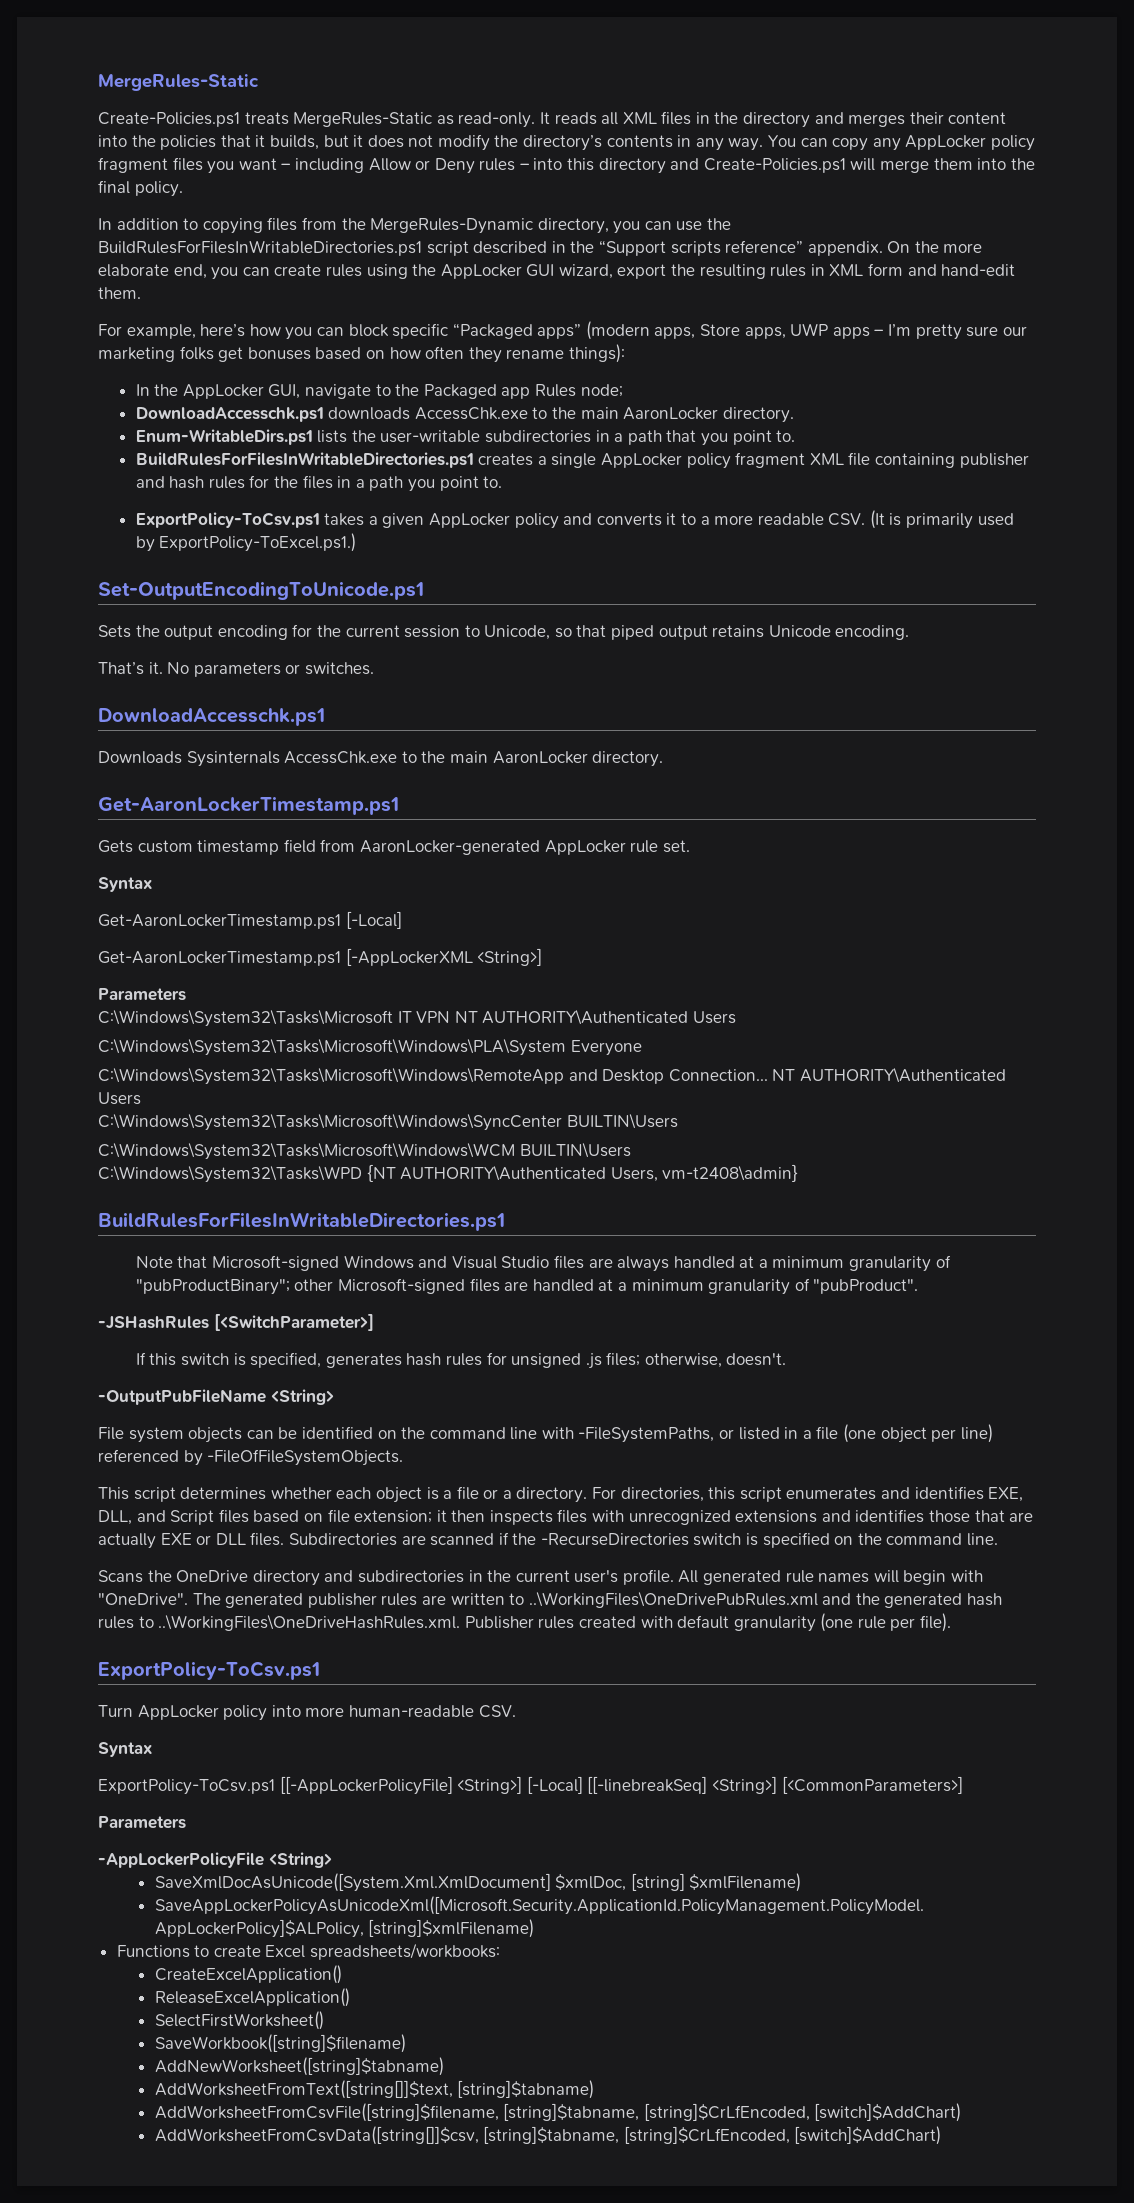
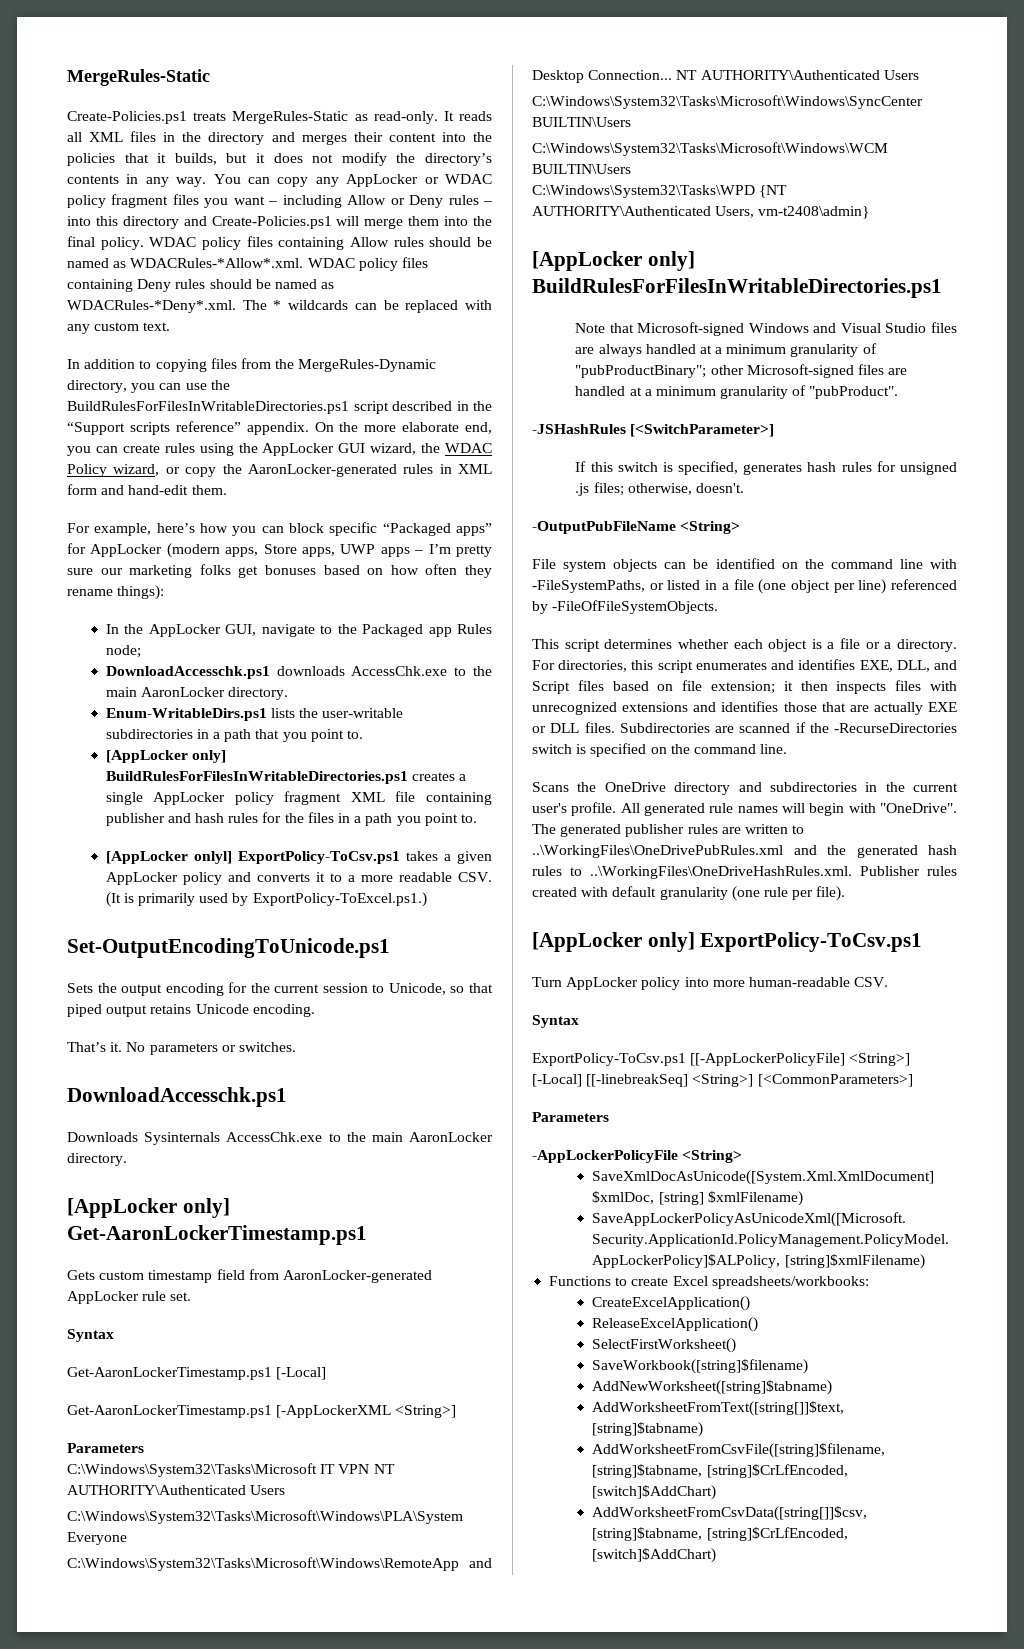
- You can copy any AppLocker policy fragment files you want – including Allow or Deny rules – into this directory and Create-Policies.ps1 will merge them into the final policy.
+ You can copy any AppLocker or WDAC policy fragment files you want – including Allow or Deny rules – into this directory and Create-Policies.ps1 will merge them into the final policy. WDAC policy files containing Allow rules should be named as WDACRules-*Allow*.xml. WDAC policy files containing Deny rules should be named as WDACRules-*Deny*.xml. The * wildcards can be replaced with any custom text.
- On the more elaborate end, you can create rules using the AppLocker GUI wizard, export the resulting rules in XML form and hand-edit them.
+ On the more elaborate end, you can create rules using the AppLocker GUI wizard, the WDAC Policy wizard, or copy the AaronLocker-generated rules in XML form and hand-edit them.
- For example, here’s how you can block specific “Packaged apps” (modern apps, Store apps, UWP apps – I’m pretty sure our marketing folks get bonuses based on how often they rename things):
+ For example, here’s how you can block specific “Packaged apps” for AppLocker (modern apps, Store apps, UWP apps – I’m pretty sure our marketing folks get bonuses based on how often they rename things):
- BuildRulesForFilesInWritableDirectories.ps1 creates a single AppLocker policy fragment XML file containing publisher and hash rules for the files in a path you point to.
+ [AppLocker only] BuildRulesForFilesInWritableDirectories.ps1 creates a single AppLocker policy fragment XML file containing publisher and hash rules for the files in a path you point to.
- ExportPolicy-ToCsv.ps1 takes a given AppLocker policy and converts it to a more readable CSV. (It is primarily used by ExportPolicy-ToExcel.ps1.)
+ [AppLocker onlyl] ExportPolicy-ToCsv.ps1 takes a given AppLocker policy and converts it to a more readable CSV. (It is primarily used by ExportPolicy-ToExcel.ps1.)
  Downloads Sysinternals AccessChk.exe to the main AaronLocker directory.
- Get-AaronLockerTimestamp.ps1
+ [AppLocker only] Get-AaronLockerTimestamp.ps1
  C:\Windows\System32\Tasks\WPD {NT AUTHORITY\Authenticated Users, vm-t2408\admin}
- BuildRulesForFilesInWritableDirectories.ps1
+ [AppLocker only] BuildRulesForFilesInWritableDirectories.ps1
  The generated publisher rules are written to ..\WorkingFiles\OneDrivePubRules.xml and the generated hash rules to ..\WorkingFiles\OneDriveHashRules.xml. Publisher rules created with default granularity (one rule per file).
- ExportPolicy-ToCsv.ps1
+ [AppLocker only] ExportPolicy-ToCsv.ps1

